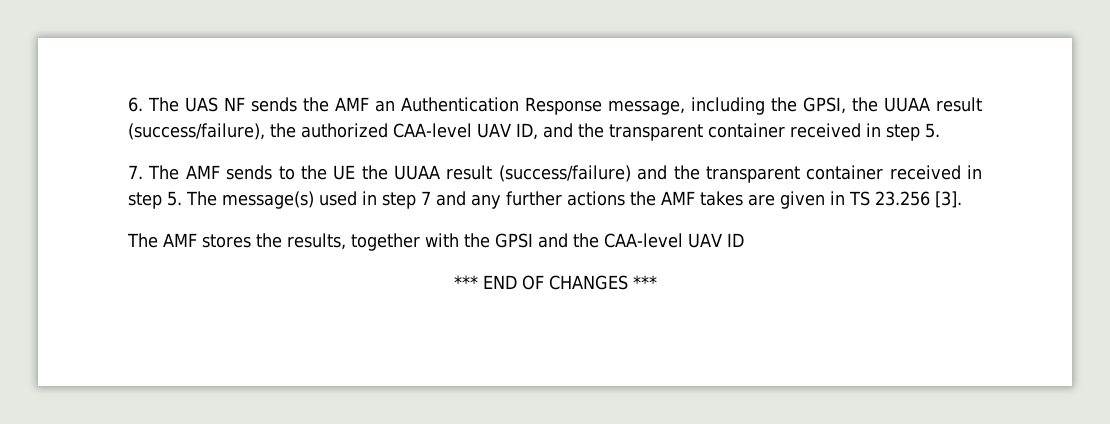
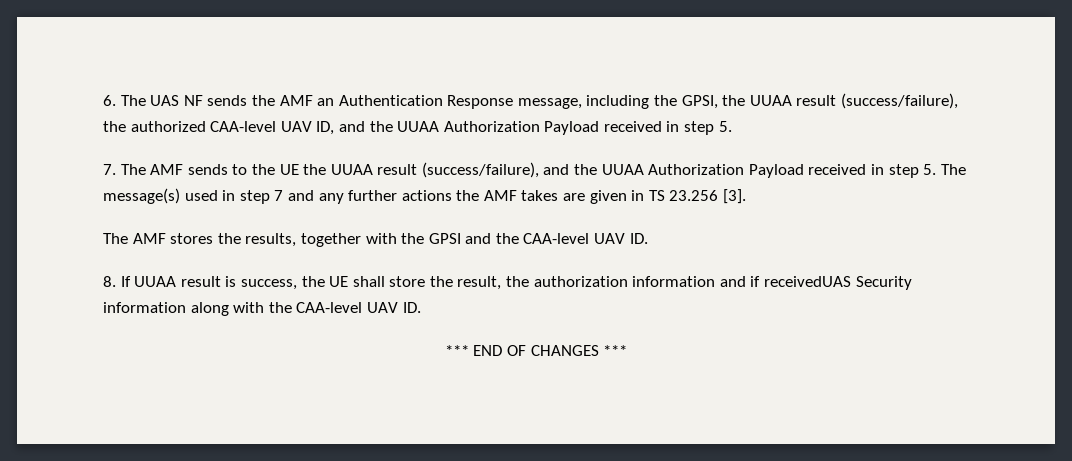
- 6. The UAS NF sends the AMF an Authentication Response message, including the GPSI, the UUAA result (success/failure), the authorized CAA-level UAV ID, and the transparent container received in step 5.
+ 6. The UAS NF sends the AMF an Authentication Response message, including the GPSI, the UUAA result (success/failure), the authorized CAA-level UAV ID, and the UUAA Authorization Payload received in step 5.
- 7. The AMF sends to the UE the UUAA result (success/failure) and the transparent container received in step 5. The message(s) used in step 7 and any further actions the AMF takes are given in TS 23.256 [3].
+ 7. The AMF sends to the UE the UUAA result (success/failure), and the UUAA Authorization Payload received in step 5. The message(s) used in step 7 and any further actions the AMF takes are given in TS 23.256 [3].
- The AMF stores the results, together with the GPSI and the CAA-level UAV ID
+ The AMF stores the results, together with the GPSI and the CAA-level UAV ID.
+ 8. If UUAA result is success, the UE shall store the result, the authorization information and if receivedUAS Security information along with the CAA-level UAV ID.

